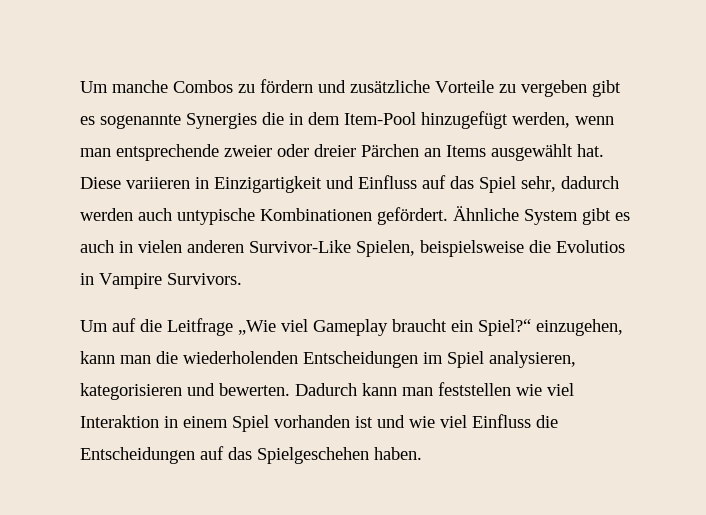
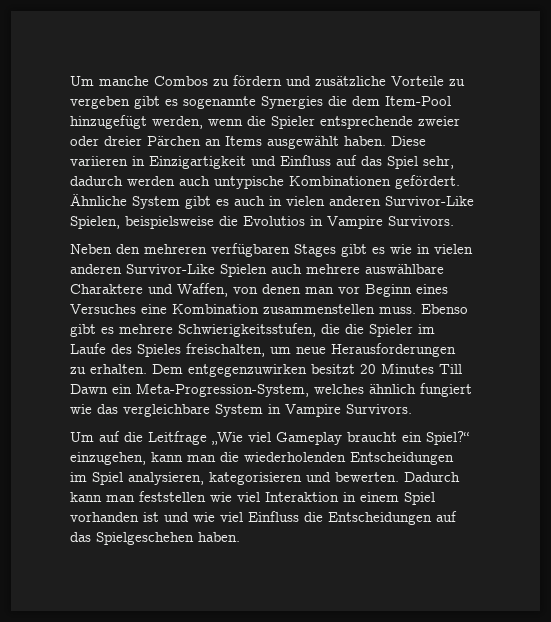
- Um manche Combos zu fördern und zusätzliche Vorteile zu vergeben gibt es sogenannte Synergies die in dem Item-Pool hinzugefügt werden, wenn man entsprechende zweier oder dreier Pärchen an Items ausgewählt hat.
+ Um manche Combos zu fördern und zusätzliche Vorteile zu vergeben gibt es sogenannte Synergies die dem Item-Pool hinzugefügt werden, wenn die Spieler entsprechende zweier oder dreier Pärchen an Items ausgewählt haben.
+ Neben den mehreren verfügbaren Stages gibt es wie in vielen anderen Survivor-Like Spielen auch mehrere auswählbare Charaktere und Waffen, von denen man vor Beginn eines Versuches eine Kombination zusammenstellen muss. Ebenso gibt es mehrere Schwierigkeitsstufen, die die Spieler im Laufe des Spieles freischalten, um neue Herausforderungen zu erhalten. Dem entgegenzuwirken besitzt 20 Minutes Till Dawn ein Meta-Progression-System, welches ähnlich fungiert wie das vergleichbare System in Vampire Survivors.

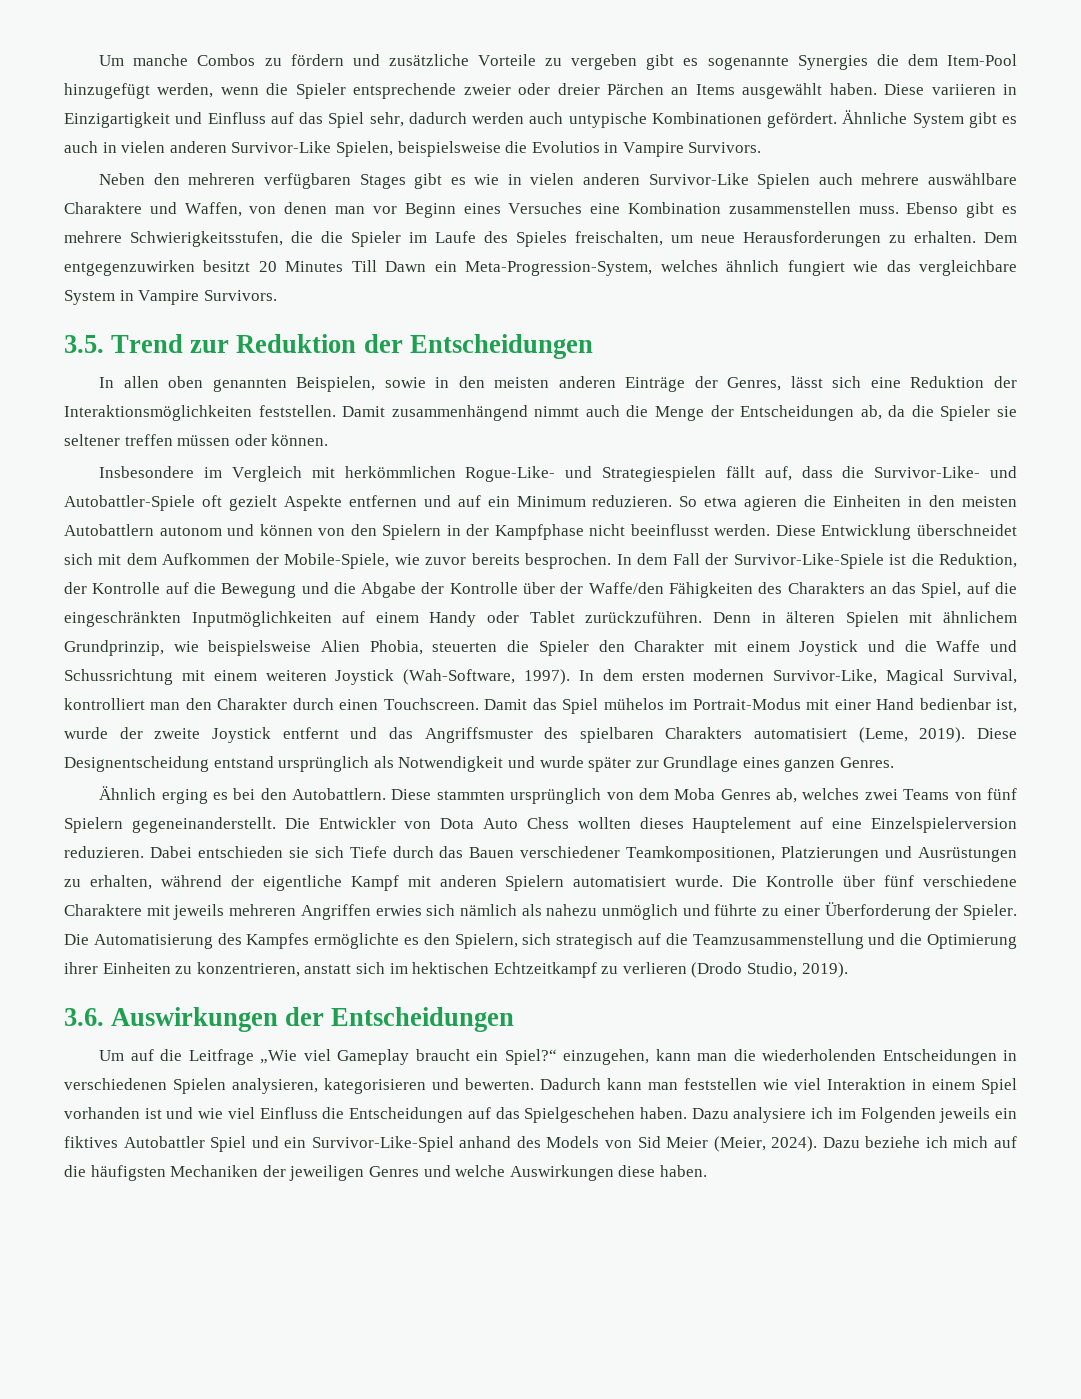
+ 3.5. Trend zur Reduktion der Entscheidungen
+ In allen oben genannten Beispielen, sowie in den meisten anderen Einträge der Genres, lässt sich eine Reduktion der Interaktionsmöglichkeiten feststellen. Damit zusammenhängend nimmt auch die Menge der Entscheidungen ab, da die Spieler sie seltener treffen müssen oder können.
+ Insbesondere im Vergleich mit herkömmlichen Rogue-Like- und Strategiespielen fällt auf, dass die Survivor-Like- und Autobattler-Spiele oft gezielt Aspekte entfernen und auf ein Minimum reduzieren. So etwa agieren die Einheiten in den meisten Autobattlern autonom und können von den Spielern in der Kampfphase nicht beeinflusst werden. Diese Entwicklung überschneidet sich mit dem Aufkommen der Mobile-Spiele, wie zuvor bereits besprochen. In dem Fall der Survivor-Like-Spiele ist die Reduktion, der Kontrolle auf die Bewegung und die Abgabe der Kontrolle über der Waffe/den Fähigkeiten des Charakters an das Spiel, auf die eingeschränkten Inputmöglichkeiten auf einem Handy oder Tablet zurückzuführen. Denn in älteren Spielen mit ähnlichem Grundprinzip, wie beispielsweise Alien Phobia, steuerten die Spieler den Charakter mit einem Joystick und die Waffe und Schussrichtung mit einem weiteren Joystick (Wah-Software, 1997). In dem ersten modernen Survivor-Like, Magical Survival, kontrolliert man den Charakter durch einen Touchscreen. Damit das Spiel mühelos im Portrait-Modus mit einer Hand bedienbar ist, wurde der zweite Joystick entfernt und das Angriffsmuster des spielbaren Charakters automatisiert (Leme, 2019). Diese Designentscheidung entstand ursprünglich als Notwendigkeit und wurde später zur Grundlage eines ganzen Genres.
+ Ähnlich erging es bei den Autobattlern. Diese stammten ursprünglich von dem Moba Genres ab, welches zwei Teams von fünf Spielern gegeneinanderstellt. Die Entwickler von Dota Auto Chess wollten dieses Hauptelement auf eine Einzelspielerversion reduzieren. Dabei entschieden sie sich Tiefe durch das Bauen verschiedener Teamkompositionen, Platzierungen und Ausrüstungen zu erhalten, während der eigentliche Kampf mit anderen Spielern automatisiert wurde. Die Kontrolle über fünf verschiedene Charaktere mit jeweils mehreren Angriffen erwies sich nämlich als nahezu unmöglich und führte zu einer Überforderung der Spieler. Die Automatisierung des Kampfes ermöglichte es den Spielern, sich strategisch auf die Teamzusammenstellung und die Optimierung ihrer Einheiten zu konzentrieren, anstatt sich im hektischen Echtzeitkampf zu verlieren (Drodo Studio, 2019).
+ 3.6. Auswirkungen der Entscheidungen
- Um auf die Leitfrage „Wie viel Gameplay braucht ein Spiel?“ einzugehen, kann man die wiederholenden Entscheidungen im Spiel analysieren, kategorisieren und bewerten.
+ Um auf die Leitfrage „Wie viel Gameplay braucht ein Spiel?“ einzugehen, kann man die wiederholenden Entscheidungen in verschiedenen Spielen analysieren, kategorisieren und bewerten.
+ Dazu analysiere ich im Folgenden jeweils ein fiktives Autobattler Spiel und ein Survivor-Like-Spiel anhand des Models von Sid Meier (Meier, 2024). Dazu beziehe ich mich auf die häufigsten Mechaniken der jeweiligen Genres und welche Auswirkungen diese haben.

